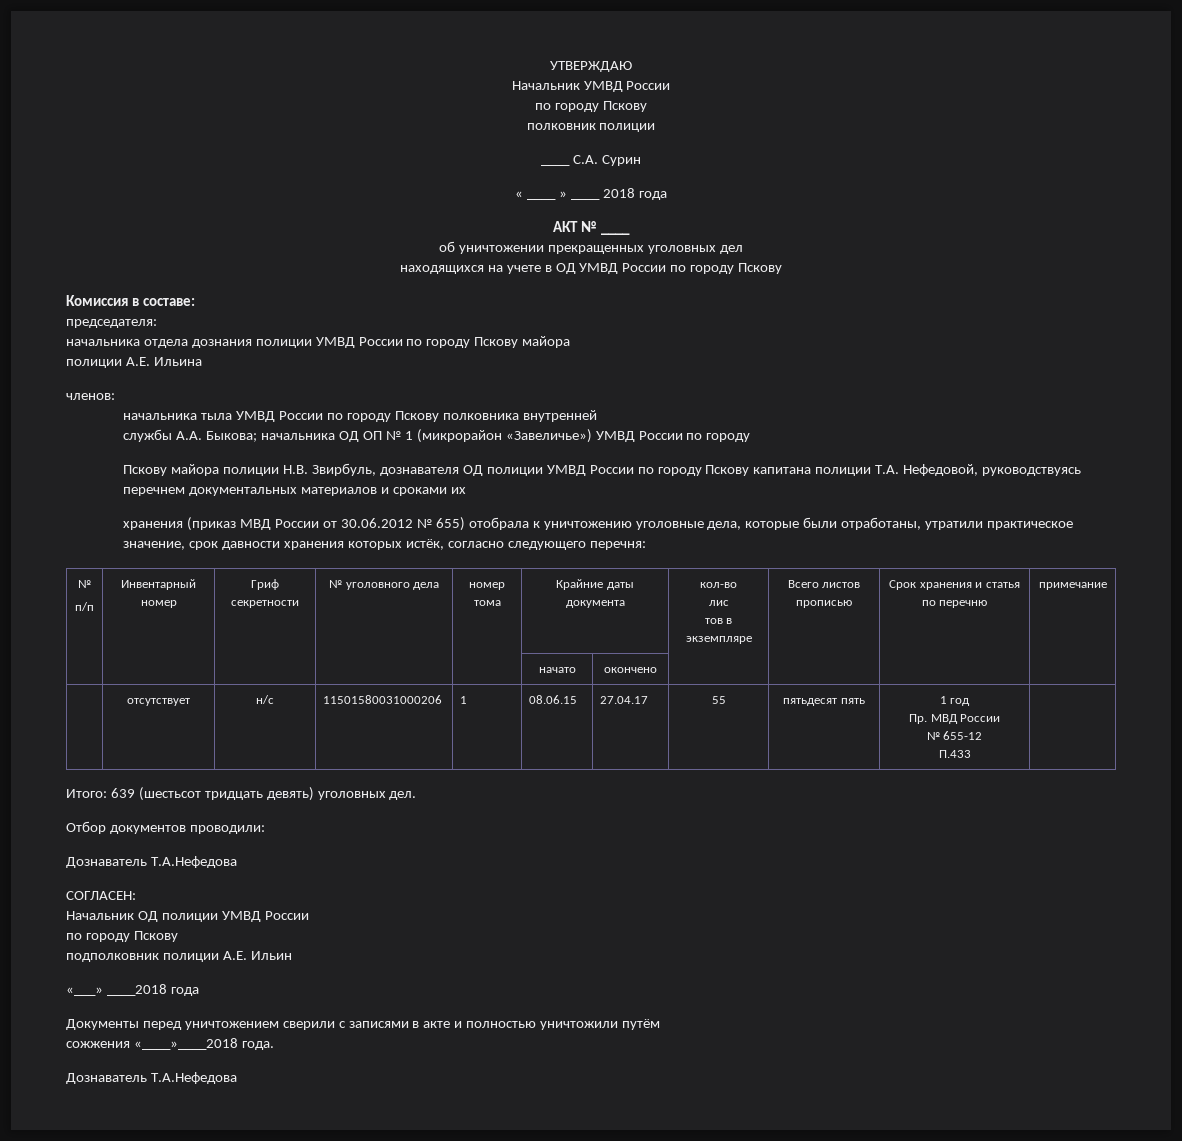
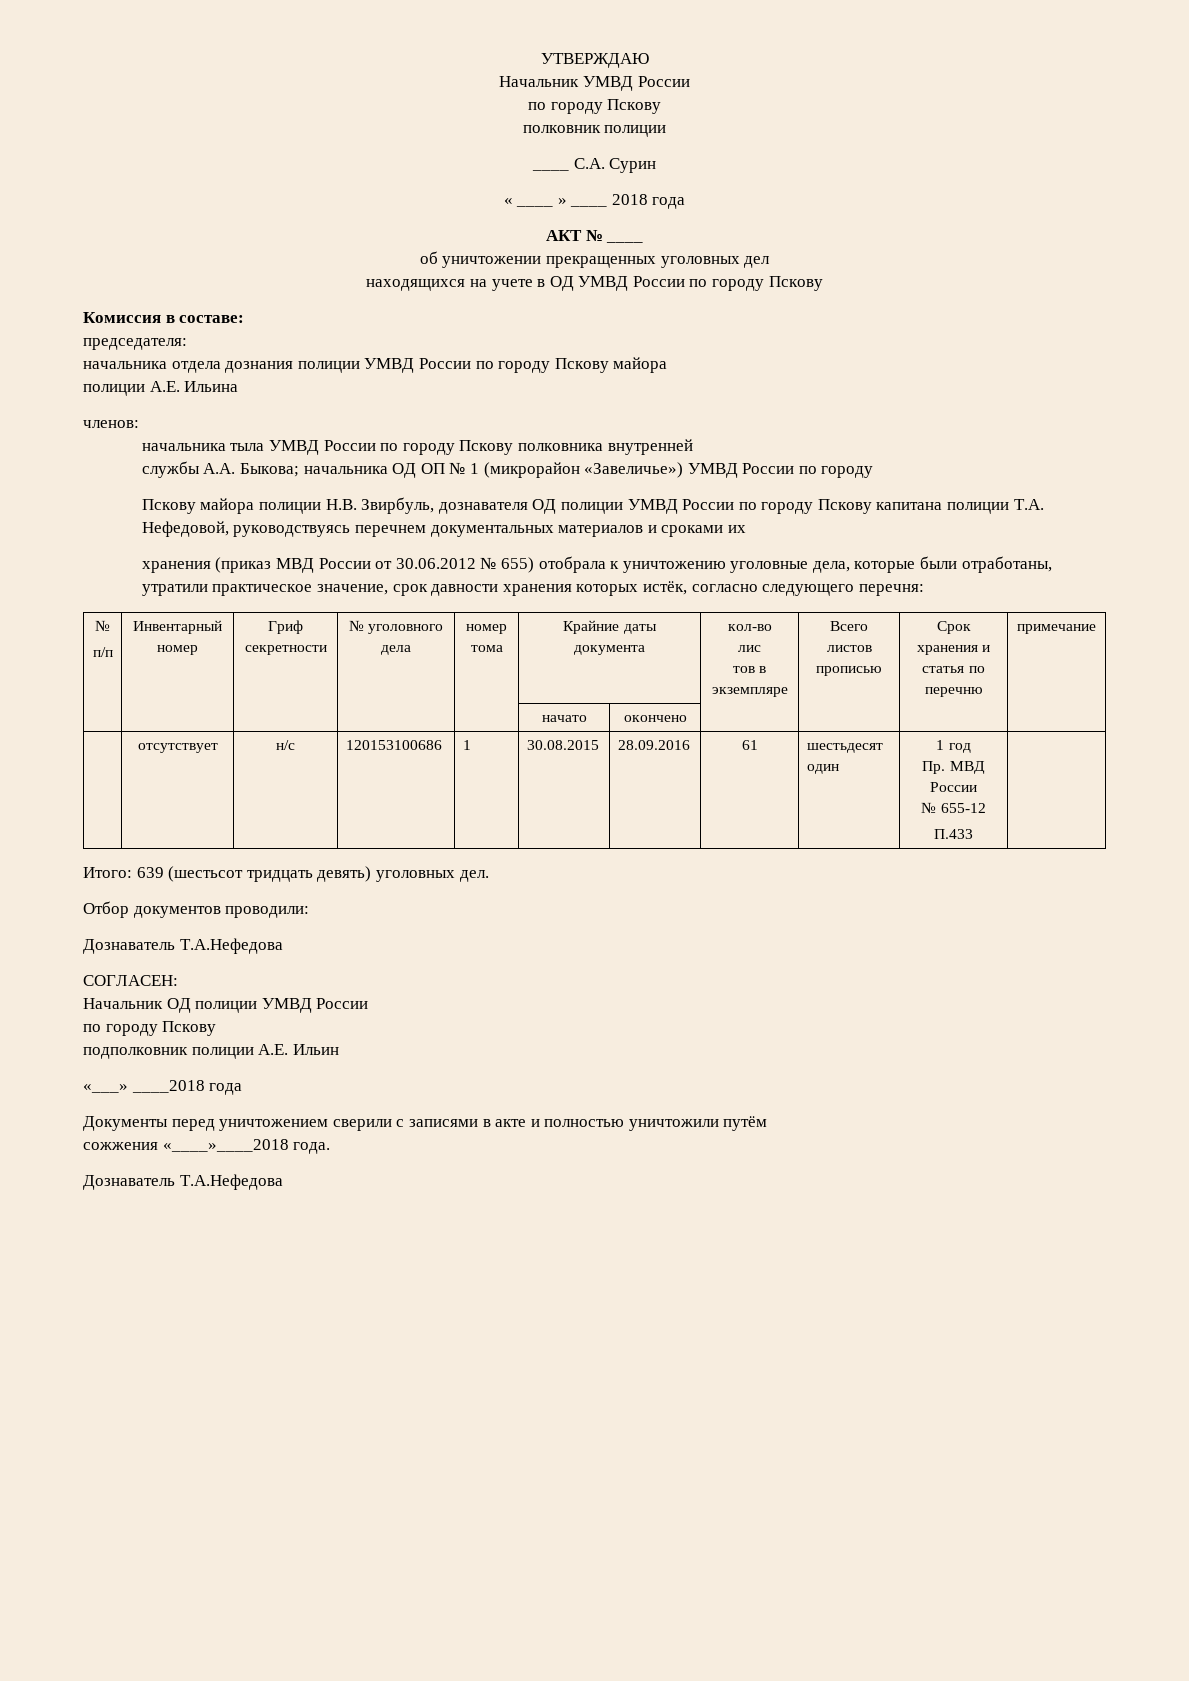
- | отсутствует | н/с | 11501580031000206 | 1 | 08.06.15 | 27.04.17 | 55 | пятьдесят пять | 1 год
+ | отсутствует | н/с | 120153100686 | 1 | 30.08.2015 | 28.09.2016 | 61 | шестьдесят один | 1 год

